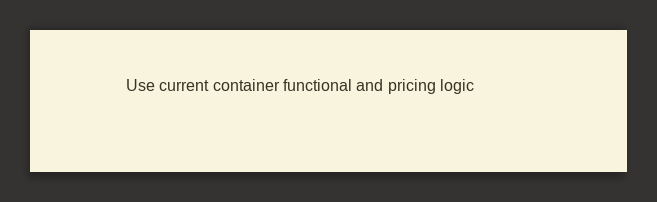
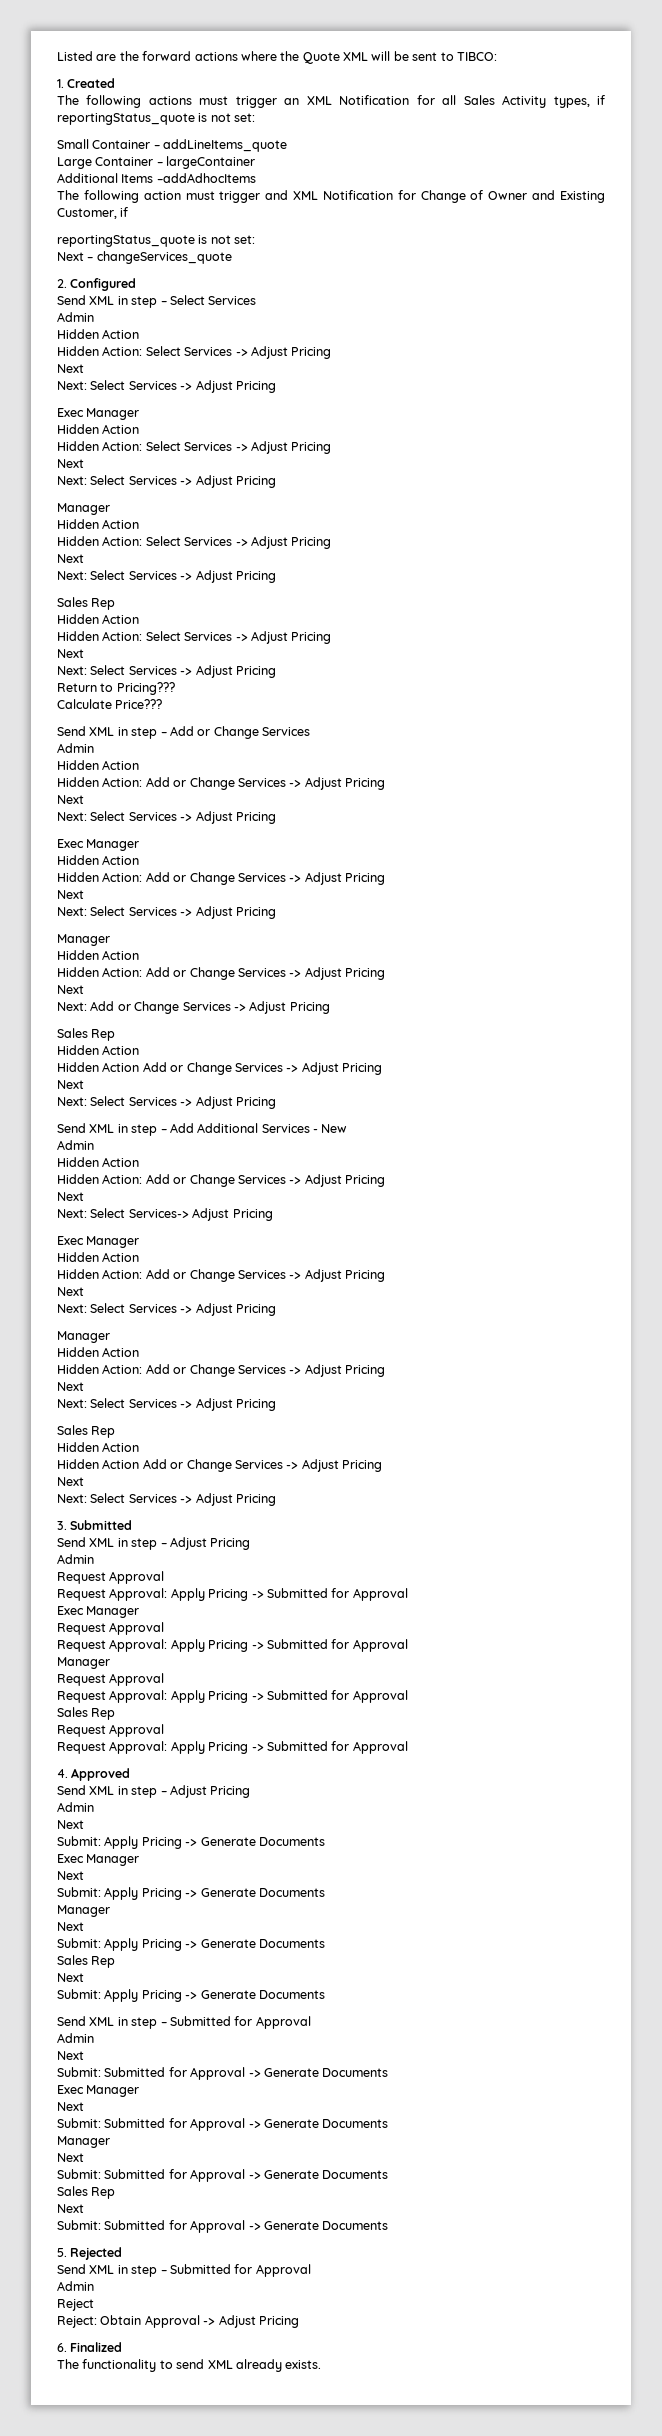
- Use current container functional and pricing logic
+ Listed are the forward actions where the Quote XML will be sent to TIBCO:
+ 1. Created
+ The following actions must trigger an XML Notification for all Sales Activity types, if reportingStatus_quote is not set:
+ Small Container – addLineItems_quote
+ Large Container – largeContainer
+ Additional Items –addAdhocItems
+ The following action must trigger and XML Notification for Change of Owner and Existing Customer, if
+ reportingStatus_quote is not set:
+ Next – changeServices_quote
+ 2. Configured
+ Send XML in step – Select Services
+ Admin
+ Hidden Action
+ Hidden Action: Select Services -> Adjust Pricing
+ Next
+ Next: Select Services -> Adjust Pricing
+ Exec Manager
+ Hidden Action
+ Hidden Action: Select Services -> Adjust Pricing
+ Next
+ Next: Select Services -> Adjust Pricing
+ Manager
+ Hidden Action
+ Hidden Action: Select Services -> Adjust Pricing
+ Next
+ Next: Select Services -> Adjust Pricing
+ Sales Rep
+ Hidden Action
+ Hidden Action: Select Services -> Adjust Pricing
+ Next
+ Next: Select Services -> Adjust Pricing
+ Return to Pricing???
+ Calculate Price???
+ Send XML in step – Add or Change Services
+ Admin
+ Hidden Action
+ Hidden Action: Add or Change Services -> Adjust Pricing
+ Next
+ Next: Select Services -> Adjust Pricing
+ Exec Manager
+ Hidden Action
+ Hidden Action: Add or Change Services -> Adjust Pricing
+ Next
+ Next: Select Services -> Adjust Pricing
+ Manager
+ Hidden Action
+ Hidden Action: Add or Change Services -> Adjust Pricing
+ Next
+ Next: Add or Change Services -> Adjust Pricing
+ Sales Rep
+ Hidden Action
+ Hidden Action Add or Change Services -> Adjust Pricing
+ Next
+ Next: Select Services -> Adjust Pricing
+ Send XML in step – Add Additional Services - New
+ Admin
+ Hidden Action
+ Hidden Action: Add or Change Services -> Adjust Pricing
+ Next
+ Next: Select Services-> Adjust Pricing
+ Exec Manager
+ Hidden Action
+ Hidden Action: Add or Change Services -> Adjust Pricing
+ Next
+ Next: Select Services -> Adjust Pricing
+ Manager
+ Hidden Action
+ Hidden Action: Add or Change Services -> Adjust Pricing
+ Next
+ Next: Select Services -> Adjust Pricing
+ Sales Rep
+ Hidden Action
+ Hidden Action Add or Change Services -> Adjust Pricing
+ Next
+ Next: Select Services -> Adjust Pricing
+ 3. Submitted
+ Send XML in step – Adjust Pricing
+ Admin
+ Request Approval
+ Request Approval: Apply Pricing -> Submitted for Approval
+ Exec Manager
+ Request Approval
+ Request Approval: Apply Pricing -> Submitted for Approval
+ Manager
+ Request Approval
+ Request Approval: Apply Pricing -> Submitted for Approval
+ Sales Rep
+ Request Approval
+ Request Approval: Apply Pricing -> Submitted for Approval
+ 4. Approved
+ Send XML in step – Adjust Pricing
+ Admin
+ Next
+ Submit: Apply Pricing -> Generate Documents
+ Exec Manager
+ Next
+ Submit: Apply Pricing -> Generate Documents
+ Manager
+ Next
+ Submit: Apply Pricing -> Generate Documents
+ Sales Rep
+ Next
+ Submit: Apply Pricing -> Generate Documents
+ Send XML in step – Submitted for Approval
+ Admin
+ Next
+ Submit: Submitted for Approval -> Generate Documents
+ Exec Manager
+ Next
+ Submit: Submitted for Approval -> Generate Documents
+ Manager
+ Next
+ Submit: Submitted for Approval -> Generate Documents
+ Sales Rep
+ Next
+ Submit: Submitted for Approval -> Generate Documents
+ 5. Rejected
+ Send XML in step – Submitted for Approval
+ Admin
+ Reject
+ Reject: Obtain Approval -> Adjust Pricing
+ 6. Finalized
+ The functionality to send XML already exists.

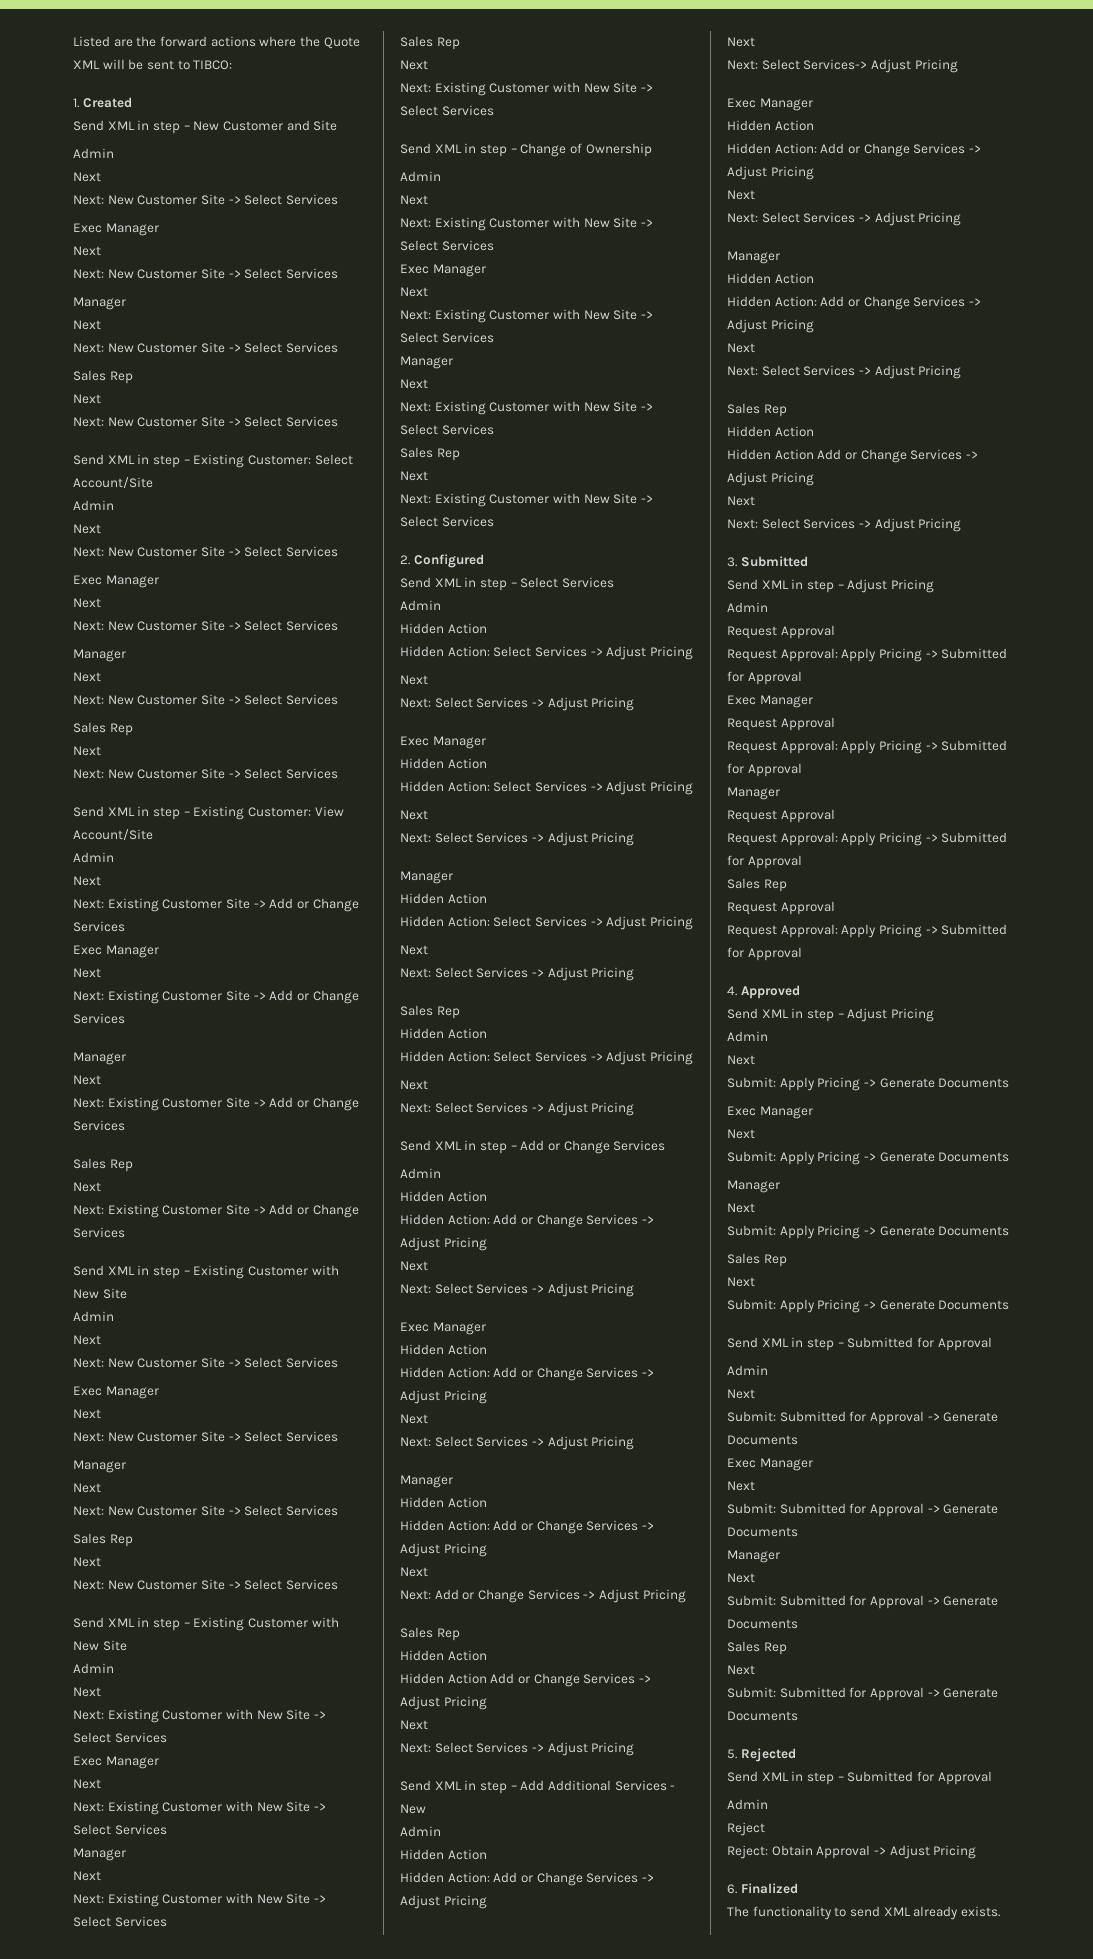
- The following actions must trigger an XML Notification for all Sales Activity types, if reportingStatus_quote is not set:
- Small Container – addLineItems_quote
- Large Container – largeContainer
- Additional Items –addAdhocItems
- The following action must trigger and XML Notification for Change of Owner and Existing Customer, if
- reportingStatus_quote is not set:
- Next – changeServices_quote
+ Send XML in step – New Customer and Site
+ Admin
+ Next
+ Next: New Customer Site -> Select Services
+ Exec Manager
+ Next
+ Next: New Customer Site -> Select Services
+ Manager
+ Next
+ Next: New Customer Site -> Select Services
+ Sales Rep
+ Next
+ Next: New Customer Site -> Select Services
+ Send XML in step – Existing Customer: Select Account/Site
+ Admin
+ Next
+ Next: New Customer Site -> Select Services
+ Exec Manager
+ Next
+ Next: New Customer Site -> Select Services
+ Manager
+ Next
+ Next: New Customer Site -> Select Services
+ Sales Rep
+ Next
+ Next: New Customer Site -> Select Services
+ Send XML in step – Existing Customer: View Account/Site
+ Admin
+ Next
+ Next: Existing Customer Site -> Add or Change Services
+ Exec Manager
+ Next
+ Next: Existing Customer Site -> Add or Change Services
+ Manager
+ Next
+ Next: Existing Customer Site -> Add or Change Services
+ Sales Rep
+ Next
+ Next: Existing Customer Site -> Add or Change Services
+ Send XML in step – Existing Customer with New Site
+ Admin
+ Next
+ Next: New Customer Site -> Select Services
+ Exec Manager
+ Next
+ Next: New Customer Site -> Select Services
+ Manager
+ Next
+ Next: New Customer Site -> Select Services
+ Sales Rep
+ Next
+ Next: New Customer Site -> Select Services
+ Send XML in step – Existing Customer with New Site
+ Admin
+ Next
+ Next: Existing Customer with New Site -> Select Services
+ Exec Manager
+ Next
+ Next: Existing Customer with New Site -> Select Services
+ Manager
+ Next
+ Next: Existing Customer with New Site -> Select Services
+ Sales Rep
+ Next
+ Next: Existing Customer with New Site -> Select Services
+ Send XML in step – Change of Ownership
+ Admin
+ Next
+ Next: Existing Customer with New Site -> Select Services
+ Exec Manager
+ Next
+ Next: Existing Customer with New Site -> Select Services
+ Manager
+ Next
+ Next: Existing Customer with New Site -> Select Services
+ Sales Rep
+ Next
+ Next: Existing Customer with New Site -> Select Services
- Return to Pricing???
- Calculate Price???

